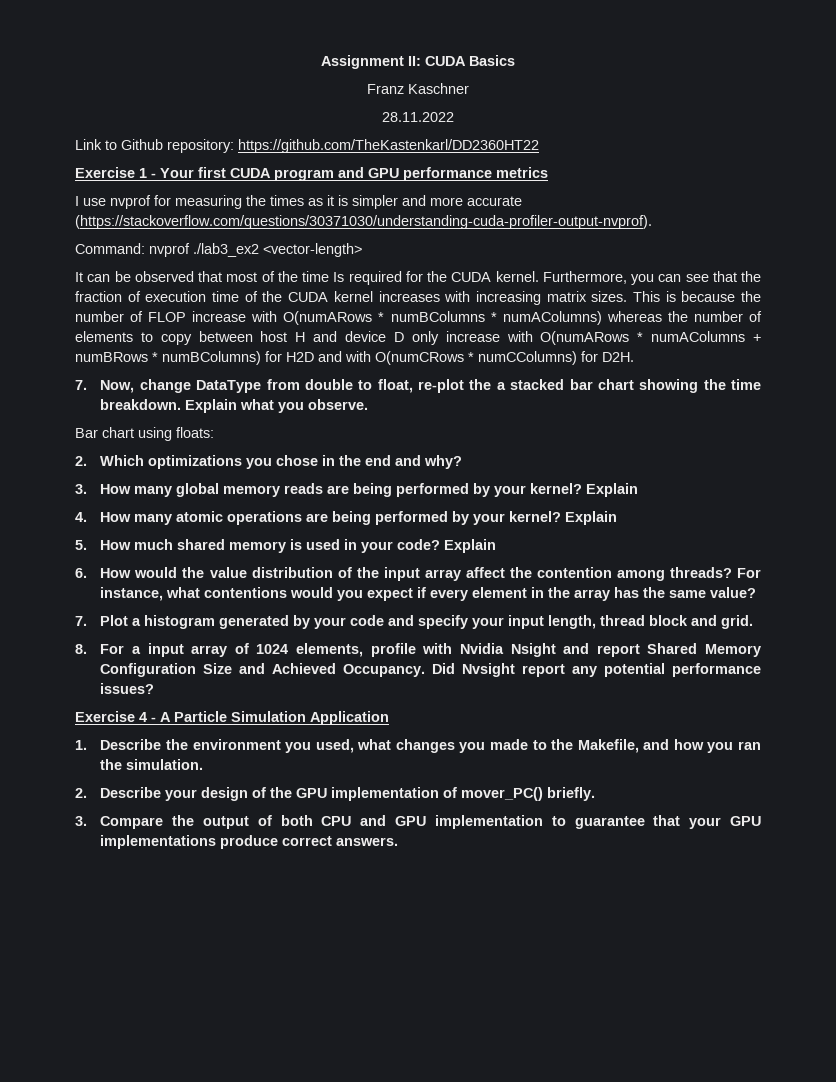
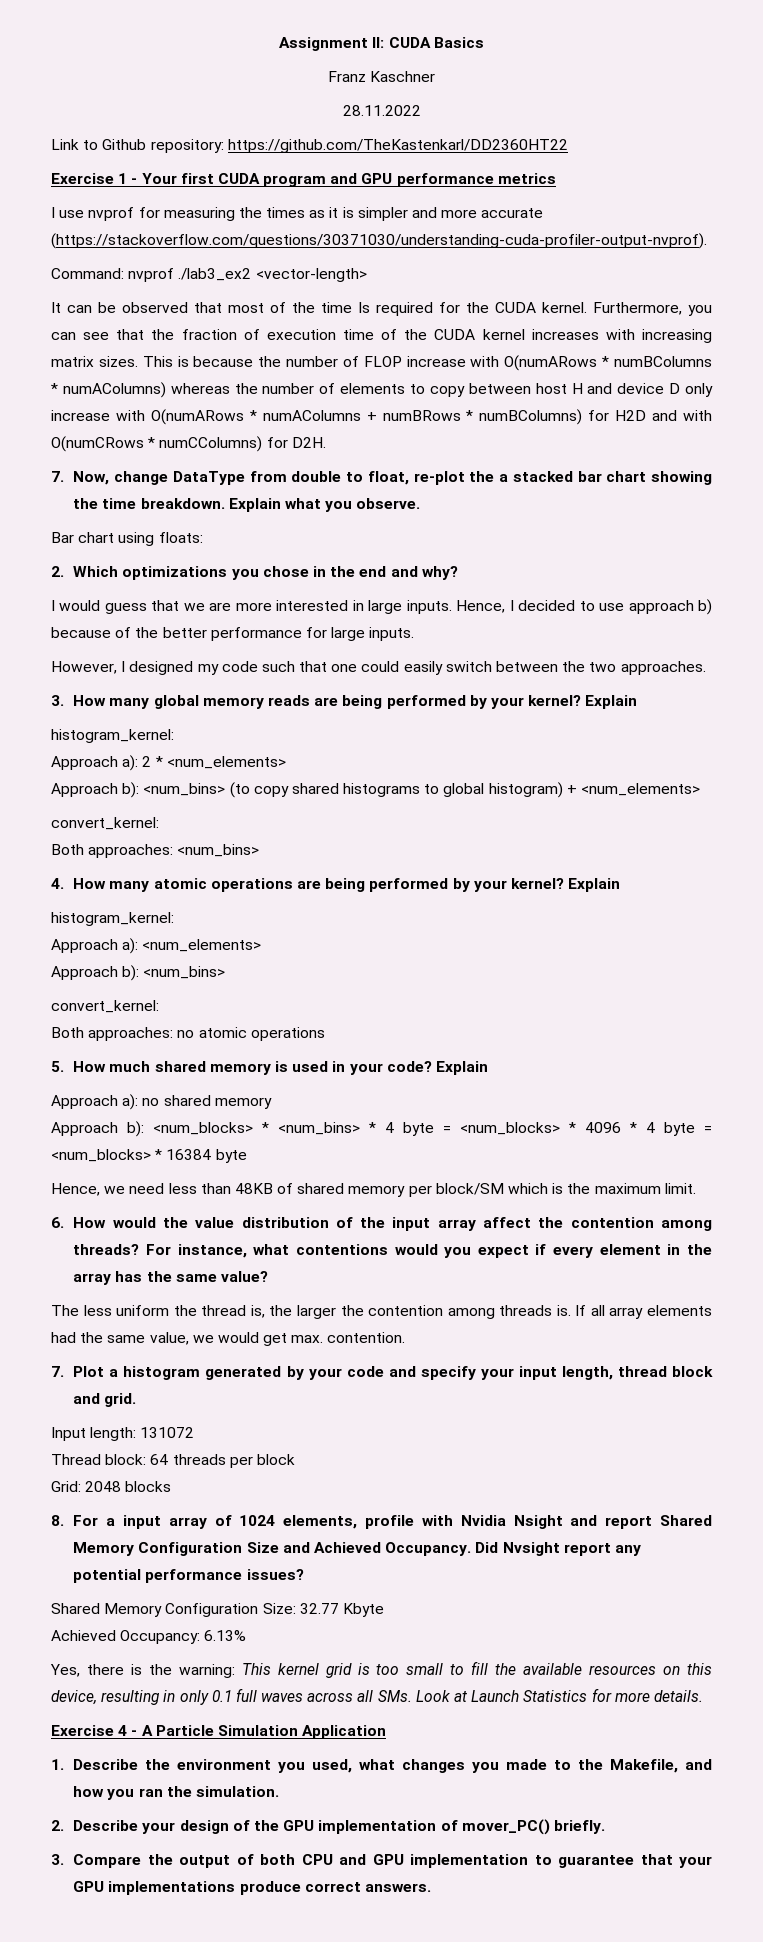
+ I would guess that we are more interested in large inputs. Hence, I decided to use approach b) because of the better performance for large inputs.
+ However, I designed my code such that one could easily switch between the two approaches.
  3. How many global memory reads are being performed by your kernel? Explain
+ histogram_kernel:
+ Approach a): 2 * <num_elements>
+ Approach b): <num_bins> (to copy shared histograms to global histogram) + <num_elements>
+ convert_kernel:
+ Both approaches: <num_bins>
  4. How many atomic operations are being performed by your kernel? Explain
+ histogram_kernel:
+ Approach a): <num_elements>
+ Approach b): <num_bins>
+ convert_kernel:
+ Both approaches: no atomic operations
+ Approach a): no shared memory
+ Approach b): <num_blocks> * <num_bins> * 4 byte = <num_blocks> * 4096 * 4 byte = <num_blocks> * 16384 byte
+ Hence, we need less than 48KB of shared memory per block/SM which is the maximum limit.
+ The less uniform the thread is, the larger the contention among threads is. If all array elements had the same value, we would get max. contention.
+ Input length: 131072
+ Thread block: 64 threads per block
+ Grid: 2048 blocks
+ Shared Memory Configuration Size: 32.77 Kbyte
+ Achieved Occupancy: 6.13%
+ Yes, there is the warning: This kernel grid is too small to fill the available resources on this device, resulting in only 0.1 full waves across all SMs. Look at Launch Statistics for more details.

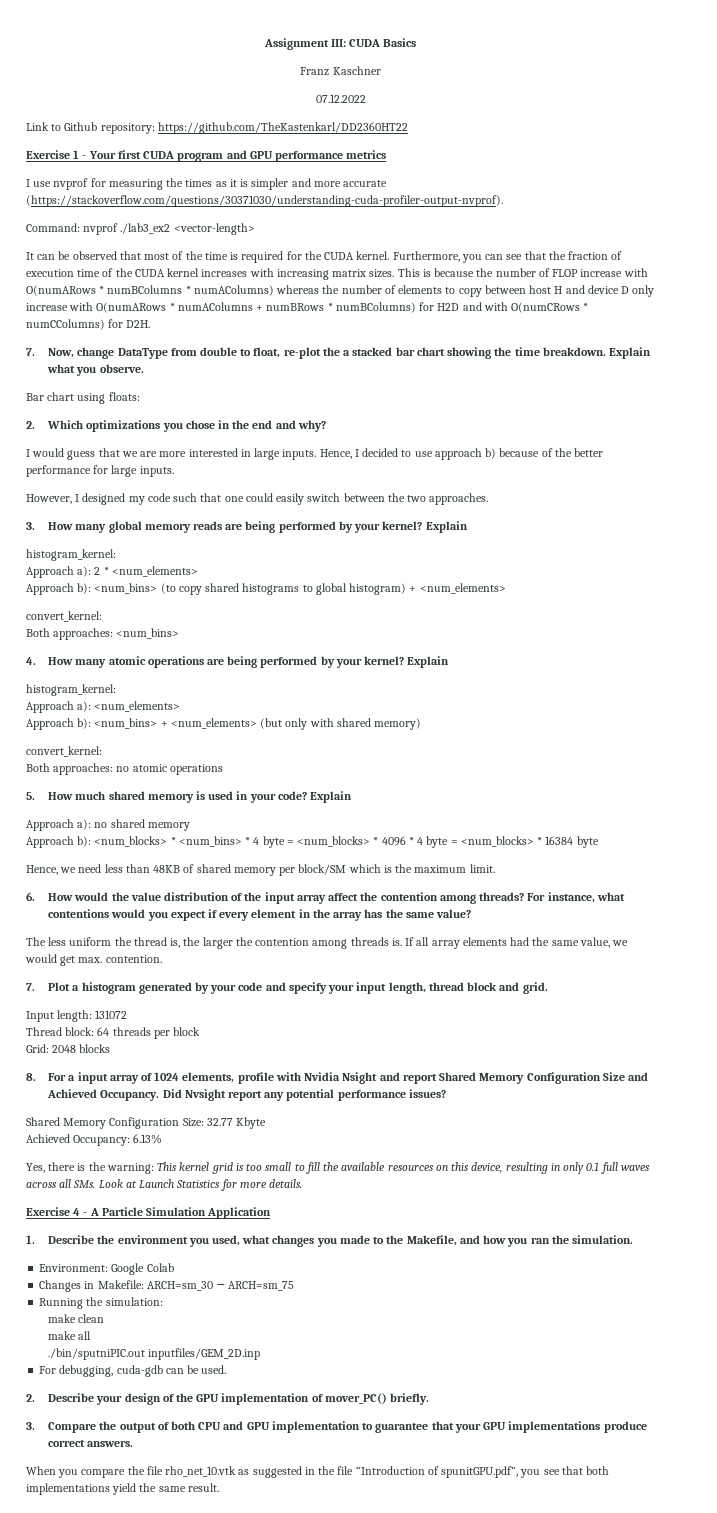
- Assignment II: CUDA Basics
+ Assignment III: CUDA Basics
- 28.11.2022
+ 07.12.2022
- It can be observed that most of the time Is required for the CUDA kernel.
+ It can be observed that most of the time is required for the CUDA kernel.
  Approach a): <num_elements>
- Approach b): <num_bins>
+ Approach b): <num_bins> + <num_elements> (but only with shared memory)
+ Environment: Google Colab
+ Changes in Makefile: ARCH=sm_30 → ARCH=sm_75
+ Running the simulation:
+ make clean
+ make all
+ ./bin/sputniPIC.out inputfiles/GEM_2D.inp
+ For debugging, cuda-gdb can be used.
+ When you compare the file rho_net_10.vtk as suggested in the file “Introduction of spunitGPU.pdf”, you see that both implementations yield the same result.

